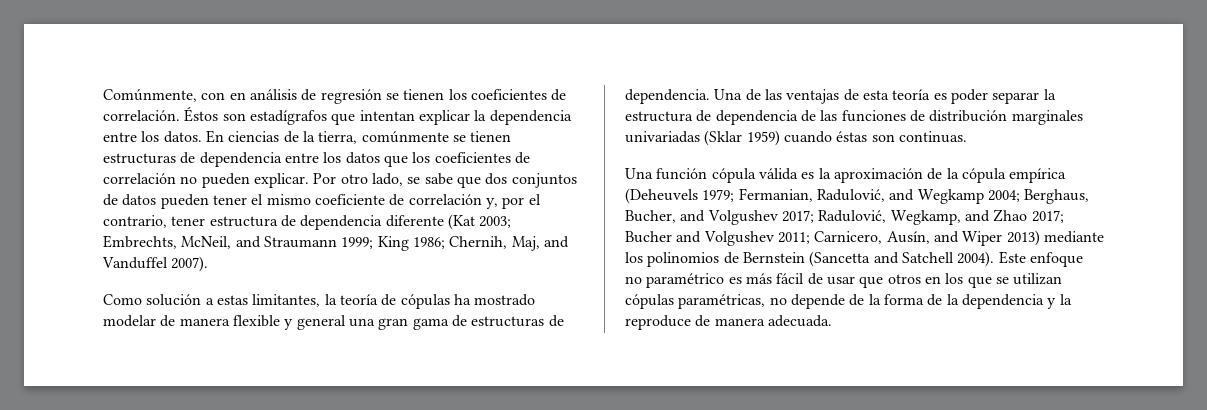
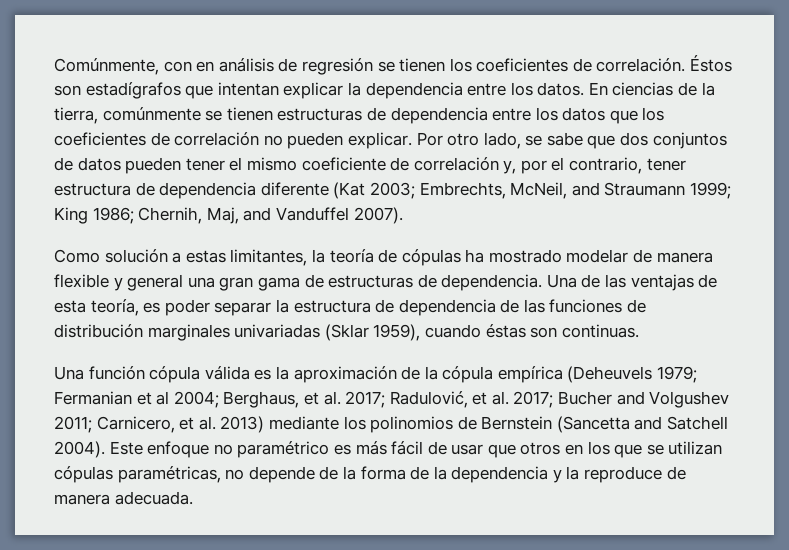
- Una de las ventajas de esta teoría es poder separar la estructura de dependencia de las funciones de distribución marginales univariadas (Sklar 1959) cuando éstas son continuas.
+ Una de las ventajas de esta teoría, es poder separar la estructura de dependencia de las funciones de distribución marginales univariadas (Sklar 1959), cuando éstas son continuas.
- Una función cópula válida es la aproximación de la cópula empírica (Deheuvels 1979; Fermanian, Radulović, and Wegkamp 2004; Berghaus, Bucher, and Volgushev 2017; Radulović, Wegkamp, and Zhao 2017; Bucher and Volgushev 2011; Carnicero, Ausín, and Wiper 2013) mediante los polinomios de Bernstein (Sancetta and Satchell 2004).
+ Una función cópula válida es la aproximación de la cópula empírica (Deheuvels 1979; Fermanian et al 2004; Berghaus, et al. 2017; Radulović, et al. 2017; Bucher and Volgushev 2011; Carnicero, et al. 2013) mediante los polinomios de Bernstein (Sancetta and Satchell 2004).

